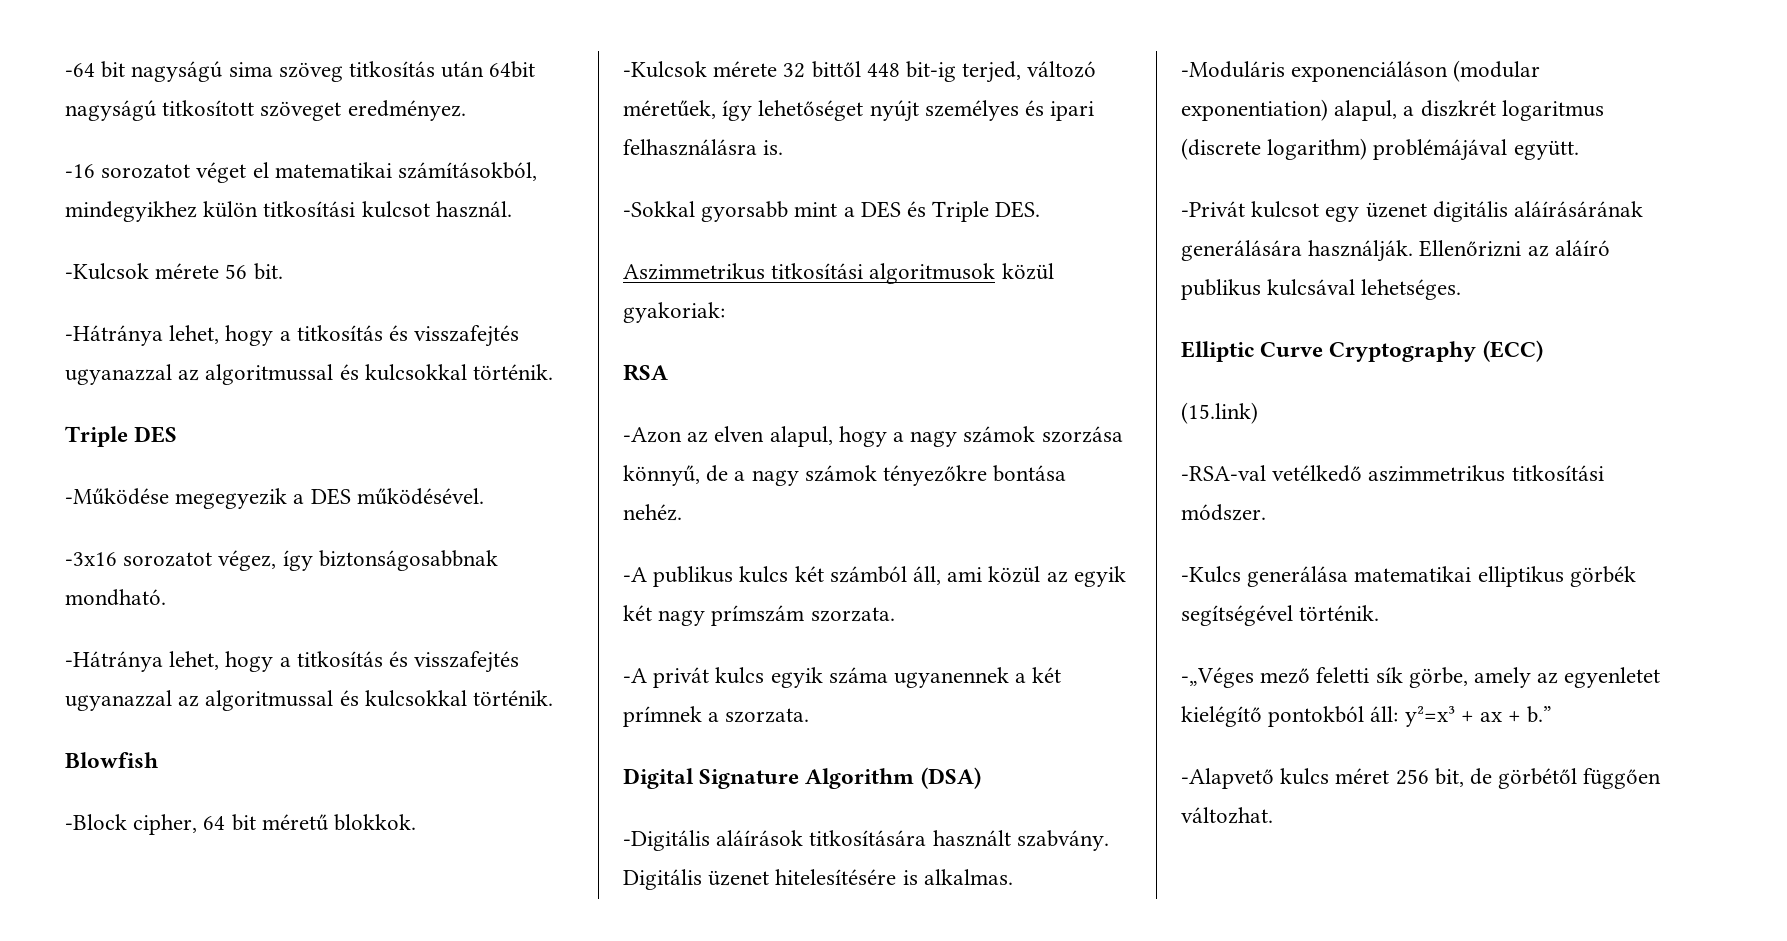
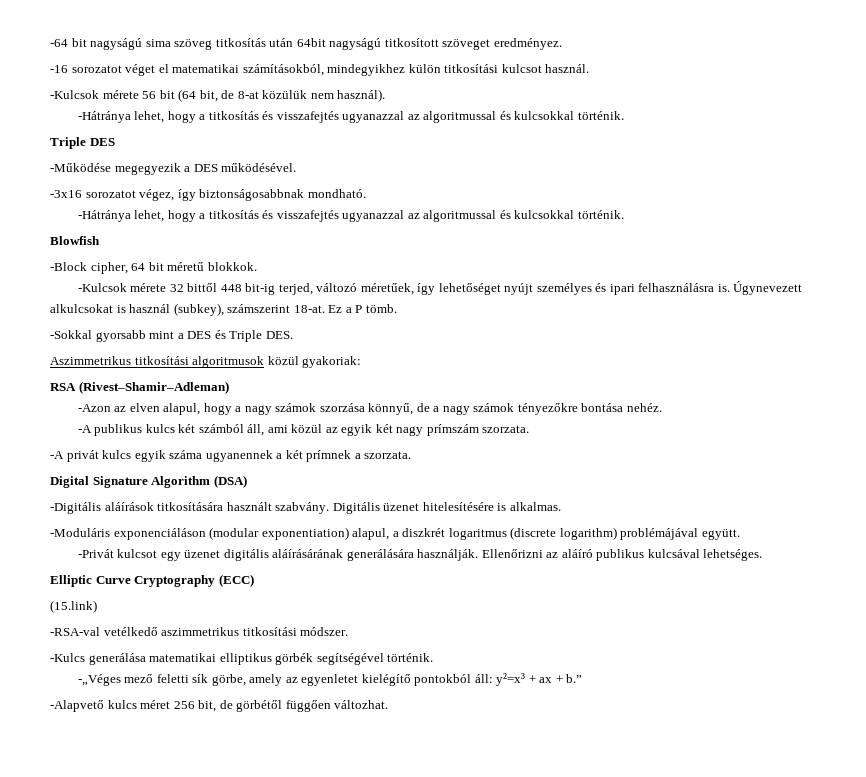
- -Kulcsok mérete 56 bit.
+ -Kulcsok mérete 56 bit (64 bit, de 8-at közülük nem használ).
+ Úgynevezett alkulcsokat is használ (subkey), számszerint 18-at. Ez a P tömb.
- RSA
+ RSA (Rivest–Shamir–Adleman)

